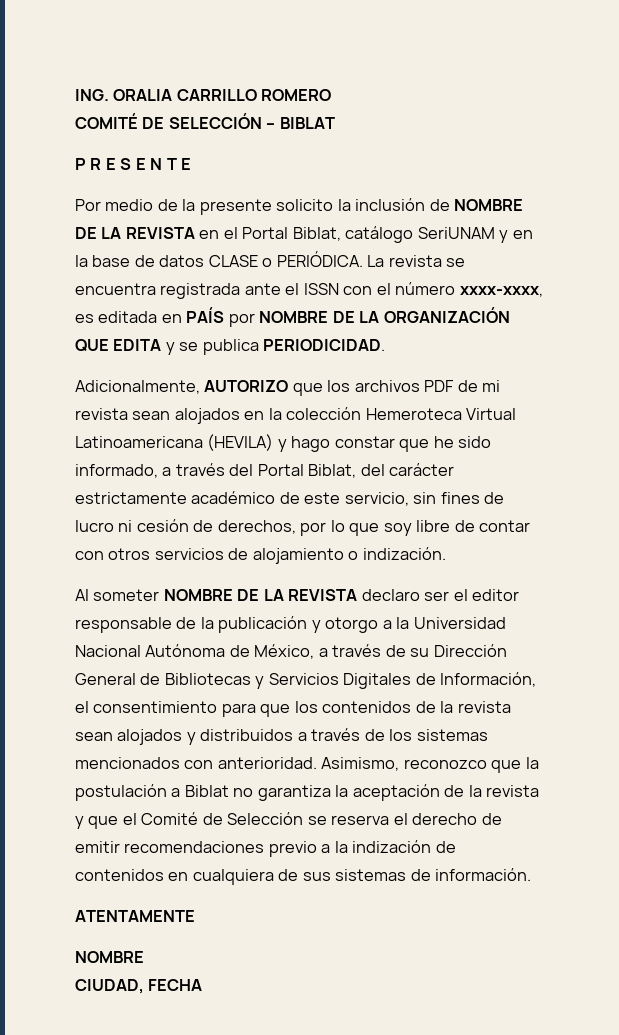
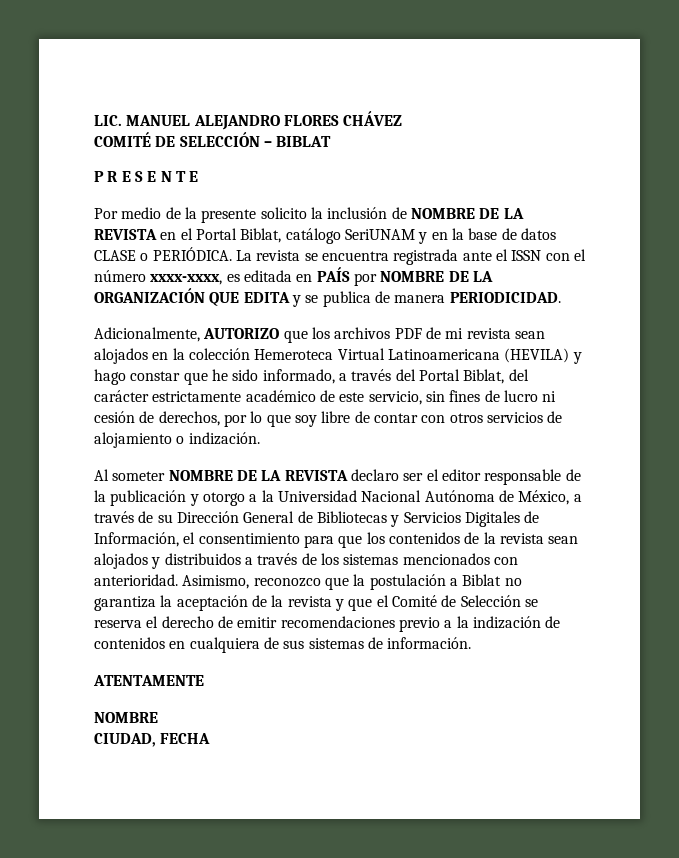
- ING. ORALIA CARRILLO ROMERO
+ LIC. MANUEL ALEJANDRO FLORES CHÁVEZ
- La revista se encuentra registrada ante el ISSN con el número xxxx-xxxx, es editada en PAÍS por NOMBRE DE LA ORGANIZACIÓN QUE EDITA y se publica PERIODICIDAD.
+ La revista se encuentra registrada ante el ISSN con el número xxxx-xxxx, es editada en PAÍS por NOMBRE DE LA ORGANIZACIÓN QUE EDITA y se publica de manera PERIODICIDAD.

